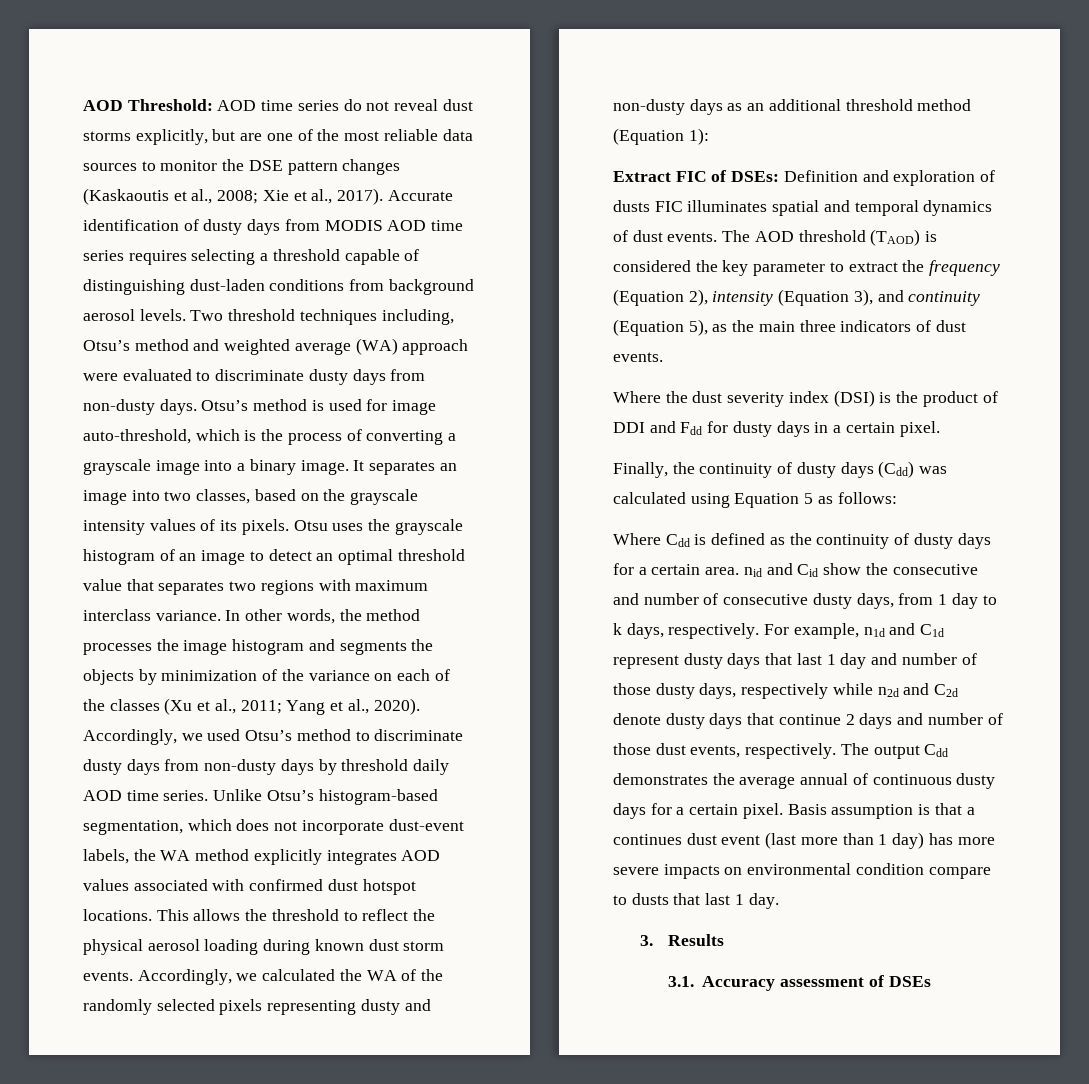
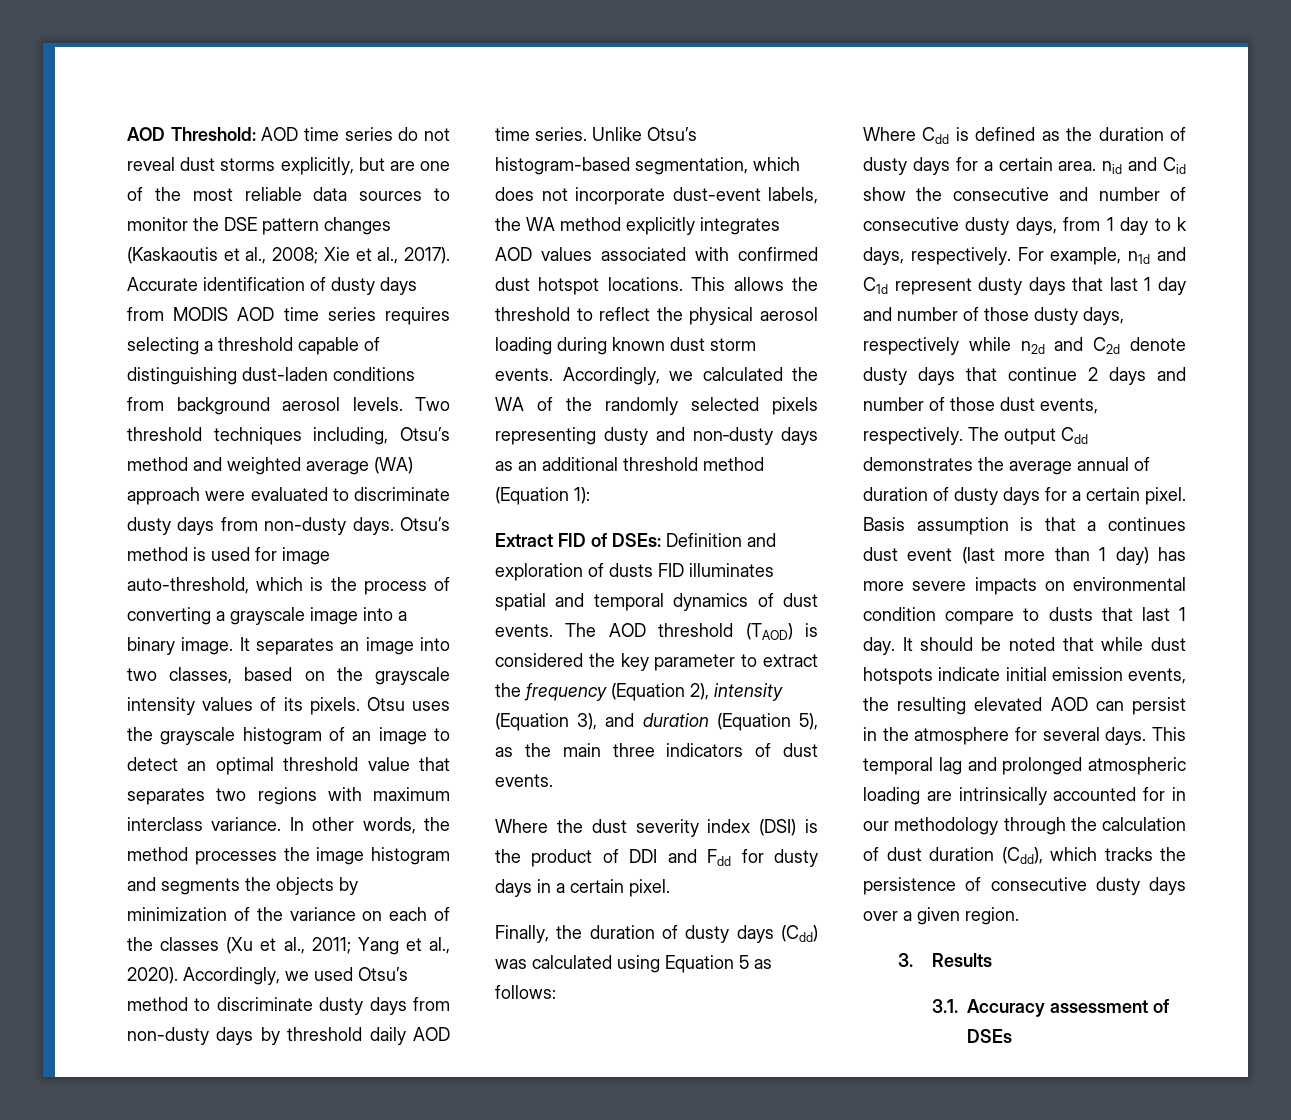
- Extract FIC of DSEs: Definition and exploration of dusts FIC illuminates spatial and temporal dynamics of dust events.
+ Extract FID of DSEs: Definition and exploration of dusts FID illuminates spatial and temporal dynamics of dust events.
- The AOD threshold (TAOD) is considered the key parameter to extract the frequency (Equation 2), intensity (Equation 3), and continuity (Equation 5), as the main three indicators of dust events.
+ The AOD threshold (TAOD) is considered the key parameter to extract the frequency (Equation 2), intensity (Equation 3), and duration (Equation 5), as the main three indicators of dust events.
- Finally, the continuity of dusty days (Cdd) was calculated using Equation 5 as follows:
+ Finally, the duration of dusty days (Cdd) was calculated using Equation 5 as follows:
- Where Cdd is defined as the continuity of dusty days for a certain area. nid and Cid show the consecutive and number of consecutive dusty days, from 1 day to k days, respectively.
+ Where Cdd is defined as the duration of dusty days for a certain area. nid and Cid show the consecutive and number of consecutive dusty days, from 1 day to k days, respectively.
- The output Cdd demonstrates the average annual of continuous dusty days for a certain pixel.
+ The output Cdd demonstrates the average annual of duration of dusty days for a certain pixel.
+ It should be noted that while dust hotspots indicate initial emission events, the resulting elevated AOD can persist in the atmosphere for several days. This temporal lag and prolonged atmospheric loading are intrinsically accounted for in our methodology through the calculation of dust duration (Cdd), which tracks the persistence of consecutive dusty days over a given region.

